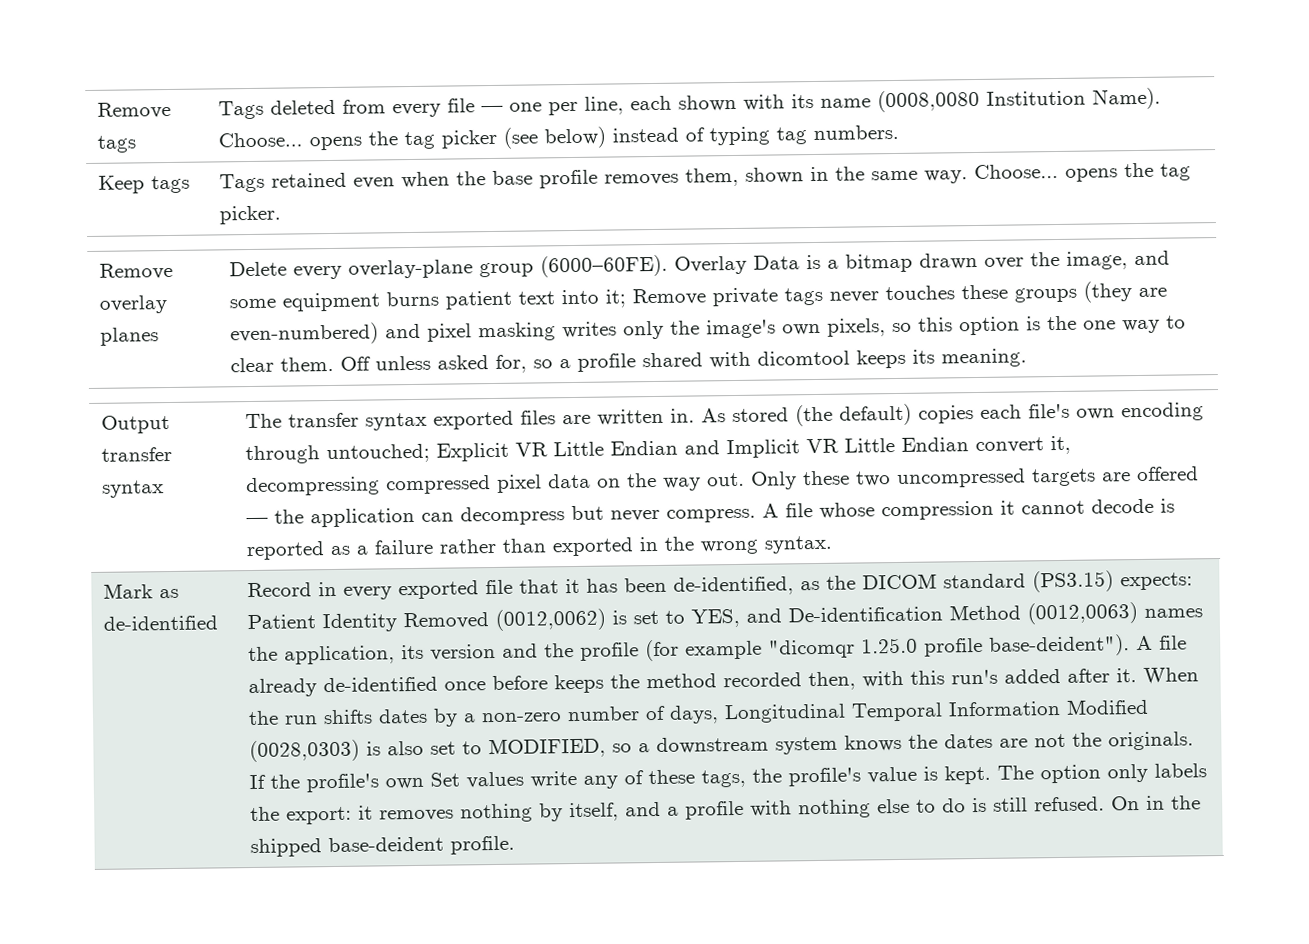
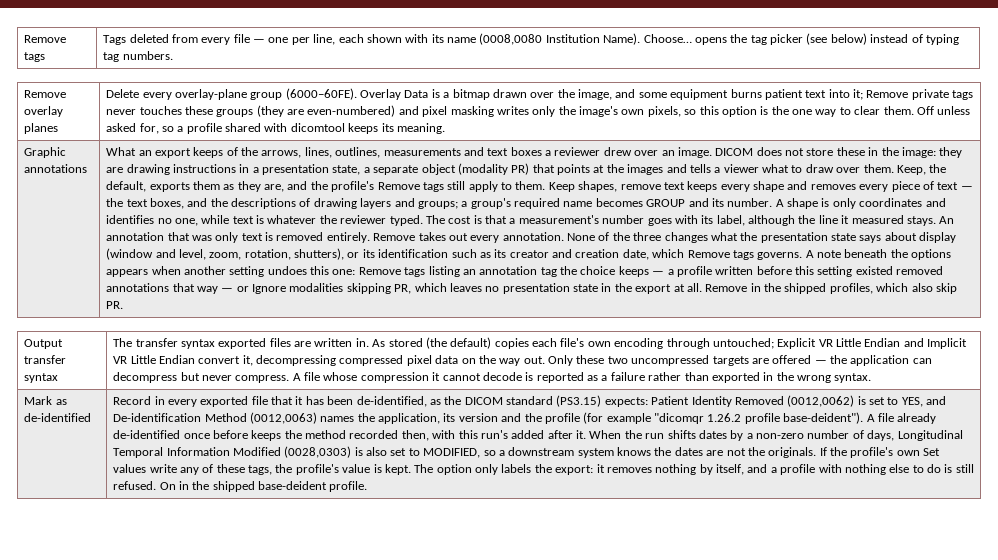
- Keep tags | Tags retained even when the base profile removes them, shown in the same way. Choose… opens the tag picker.
+ Graphic annotations | What an export keeps of the arrows, lines, outlines, measurements and text boxes a reviewer drew over an image. DICOM does not store these in the image: they are drawing instructions in a presentation state, a separate object (modality PR) that points at the images and tells a viewer what to draw over them. Keep, the default, exports them as they are, and the profile's Remove tags still apply to them. Keep shapes, remove text keeps every shape and removes every piece of text — the text boxes, and the descriptions of drawing layers and groups; a group's required name becomes GROUP and its number. A shape is only coordinates and identifies no one, while text is whatever the reviewer typed. The cost is that a measurement's number goes with its label, although the line it measured stays. An annotation that was only text is removed entirely. Remove takes out every annotation. None of the three changes what the presentation state says about display (window and level, zoom, rotation, shutters), or its identification such as its creator and creation date, which Remove tags governs. A note beneath the options appears when another setting undoes this one: Remove tags listing an annotation tag the choice keeps — a profile written before this setting existed removed annotations that way — or Ignore modalities skipping PR, which leaves no presentation state in the export at all. Remove in the shipped profiles, which also skip PR.
- Record in every exported file that it has been de-identified, as the DICOM standard (PS3.15) expects: Patient Identity Removed (0012,0062) is set to YES, and De-identification Method (0012,0063) names the application, its version and the profile (for example "dicomqr 1.25.0 profile base-deident").
+ Record in every exported file that it has been de-identified, as the DICOM standard (PS3.15) expects: Patient Identity Removed (0012,0062) is set to YES, and De-identification Method (0012,0063) names the application, its version and the profile (for example "dicomqr 1.26.2 profile base-deident").

